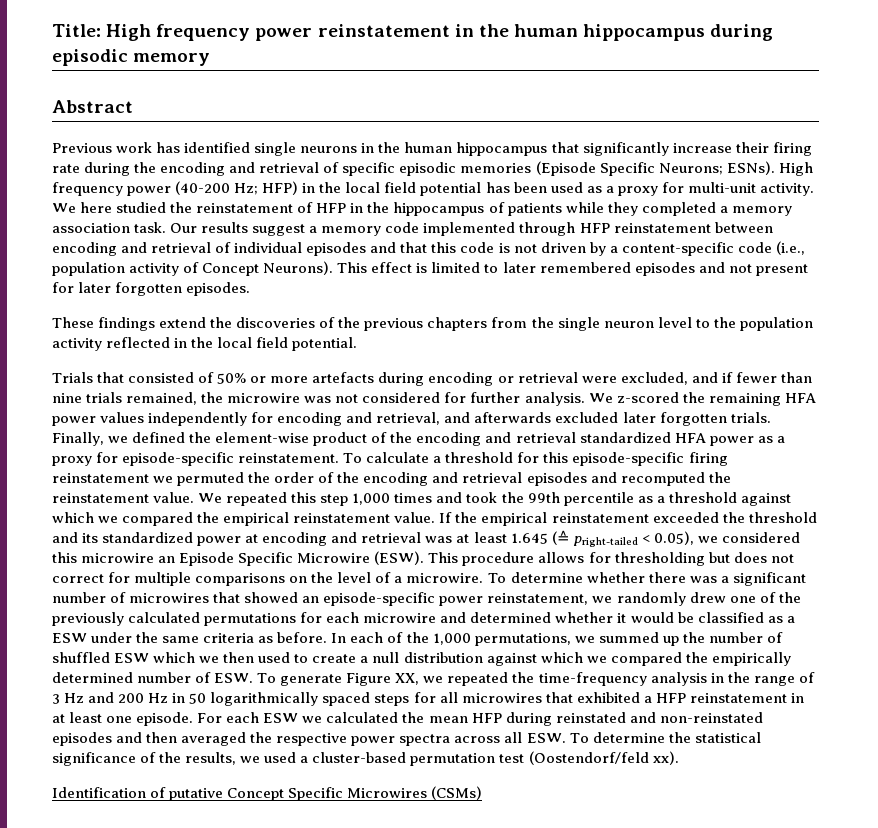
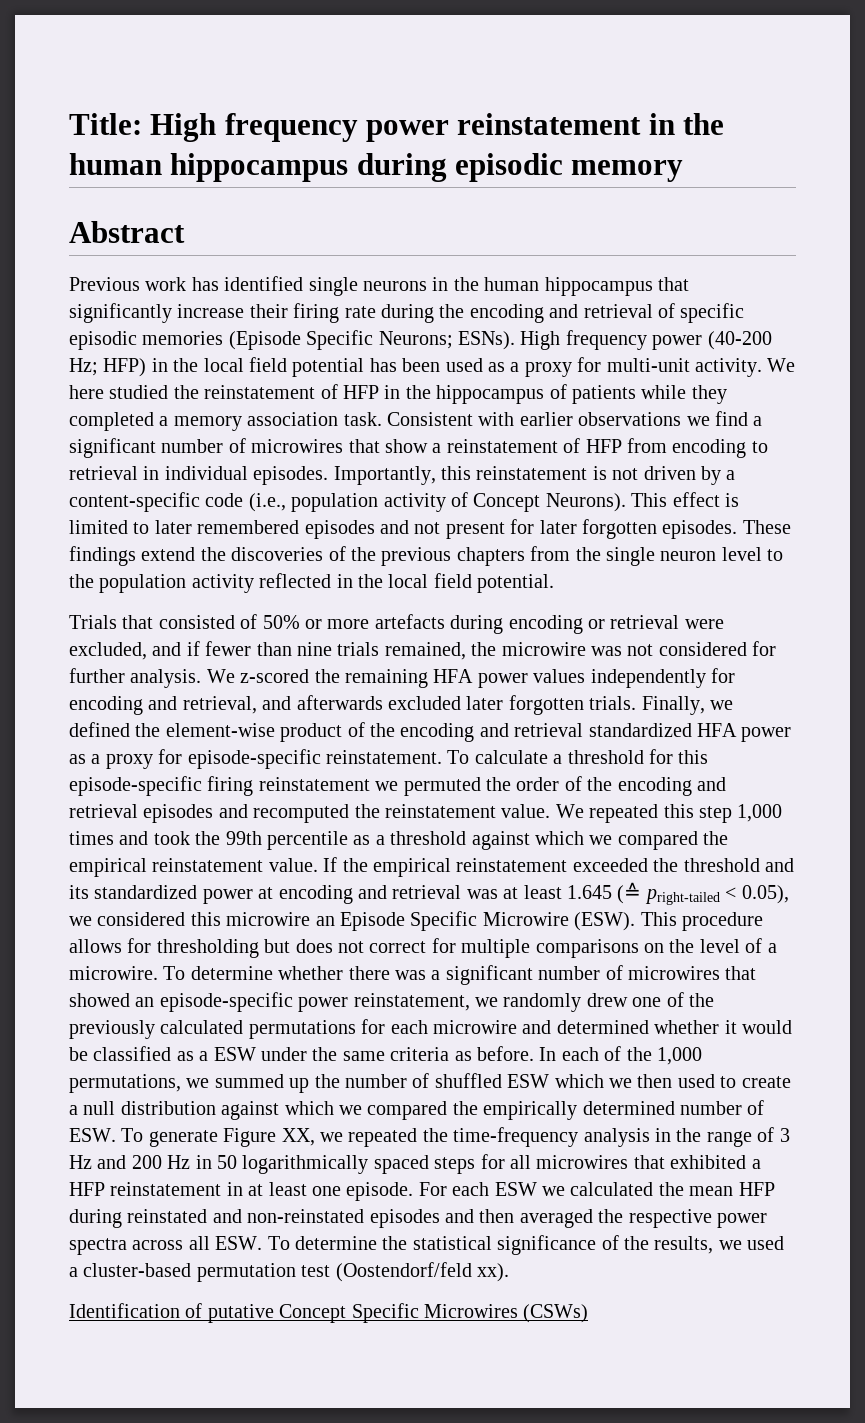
- Our results suggest a memory code implemented through HFP reinstatement between encoding and retrieval of individual episodes and that this code is not driven by a content-specific code (i.e., population activity of Concept Neurons).
+ Consistent with earlier observations we find a significant number of microwires that show a reinstatement of HFP from encoding to retrieval in individual episodes. Importantly, this reinstatement is not driven by a content-specific code (i.e., population activity of Concept Neurons).
- This effect is limited to later remembered episodes and not present for later forgotten episodes.
- These findings extend the discoveries of the previous chapters from the single neuron level to the population activity reflected in the local field potential.
+ This effect is limited to later remembered episodes and not present for later forgotten episodes. These findings extend the discoveries of the previous chapters from the single neuron level to the population activity reflected in the local field potential.
- Identification of putative Concept Specific Microwires (CSMs)
+ Identification of putative Concept Specific Microwires (CSWs)

